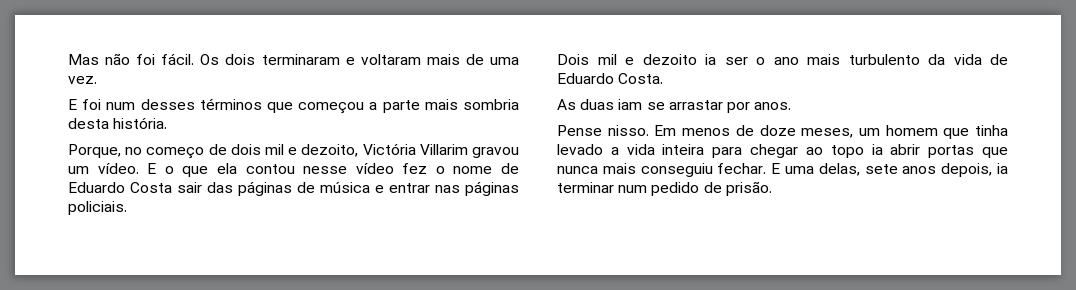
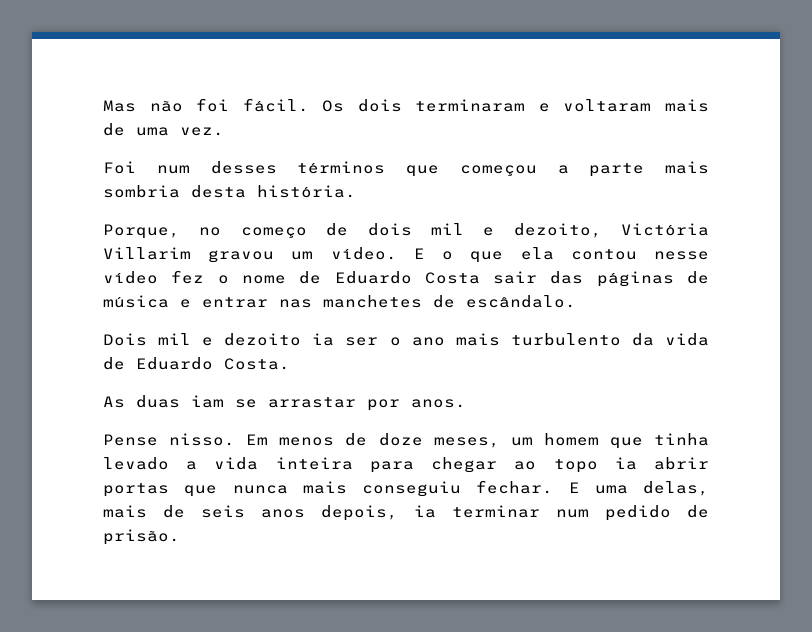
- E foi num desses términos que começou a parte mais sombria desta história.
+ Foi num desses términos que começou a parte mais sombria desta história.
- E o que ela contou nesse vídeo fez o nome de Eduardo Costa sair das páginas de música e entrar nas páginas policiais.
+ E o que ela contou nesse vídeo fez o nome de Eduardo Costa sair das páginas de música e entrar nas manchetes de escândalo.
- E uma delas, sete anos depois, ia terminar num pedido de prisão.
+ E uma delas, mais de seis anos depois, ia terminar num pedido de prisão.

